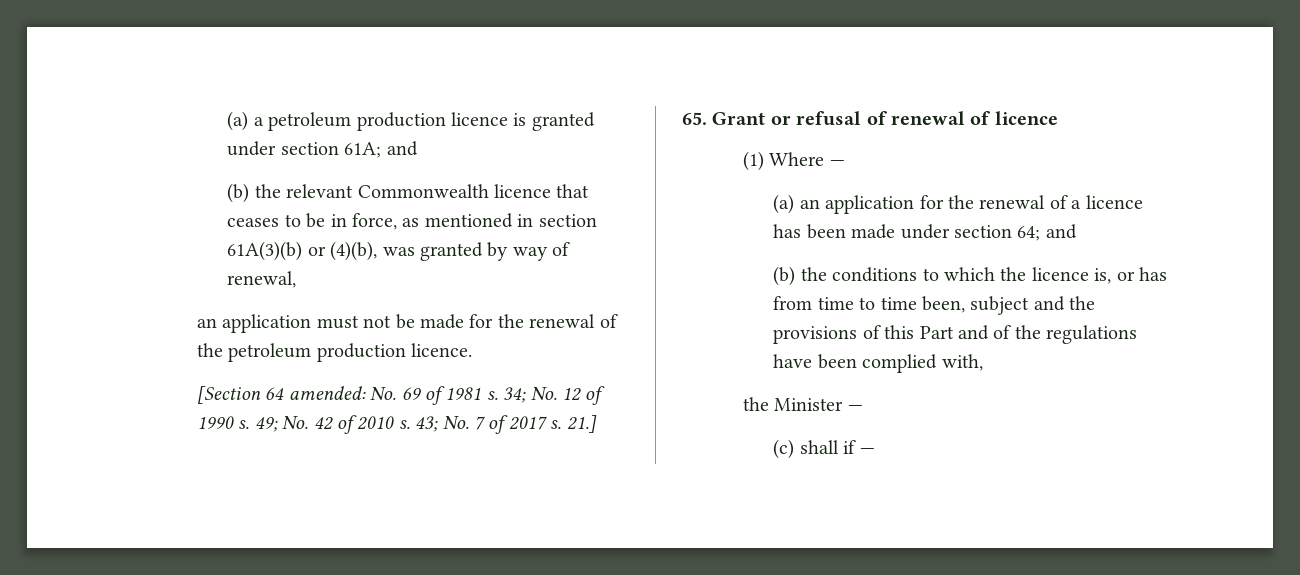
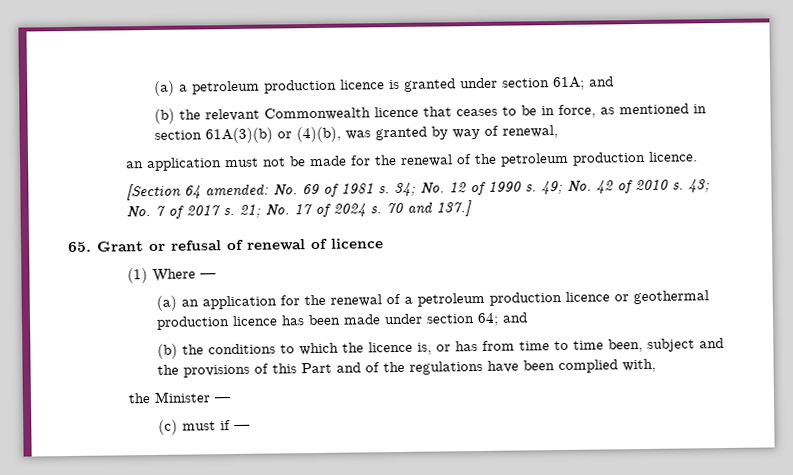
- 21.]
+ 21; No. 17 of 2024 s. 70 and 137.]
- (a) an application for the renewal of a licence has been made under section 64; and
+ (a) an application for the renewal of a petroleum production licence or geothermal production licence has been made under section 64; and
- (c) shall if —
+ (c) must if —

